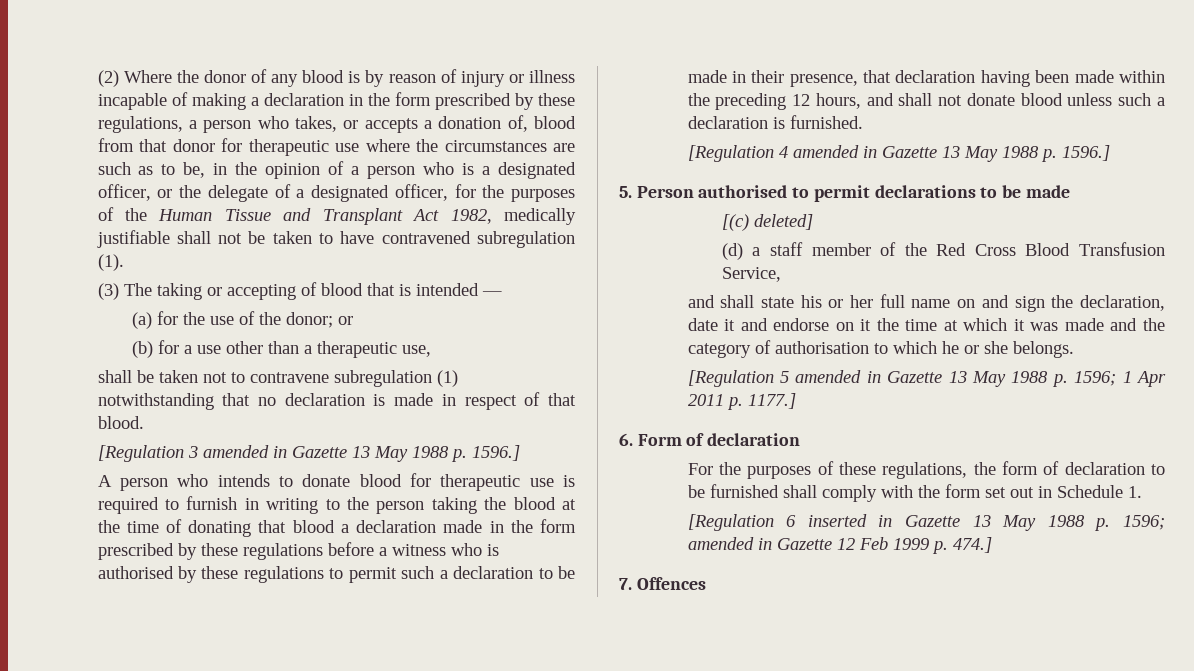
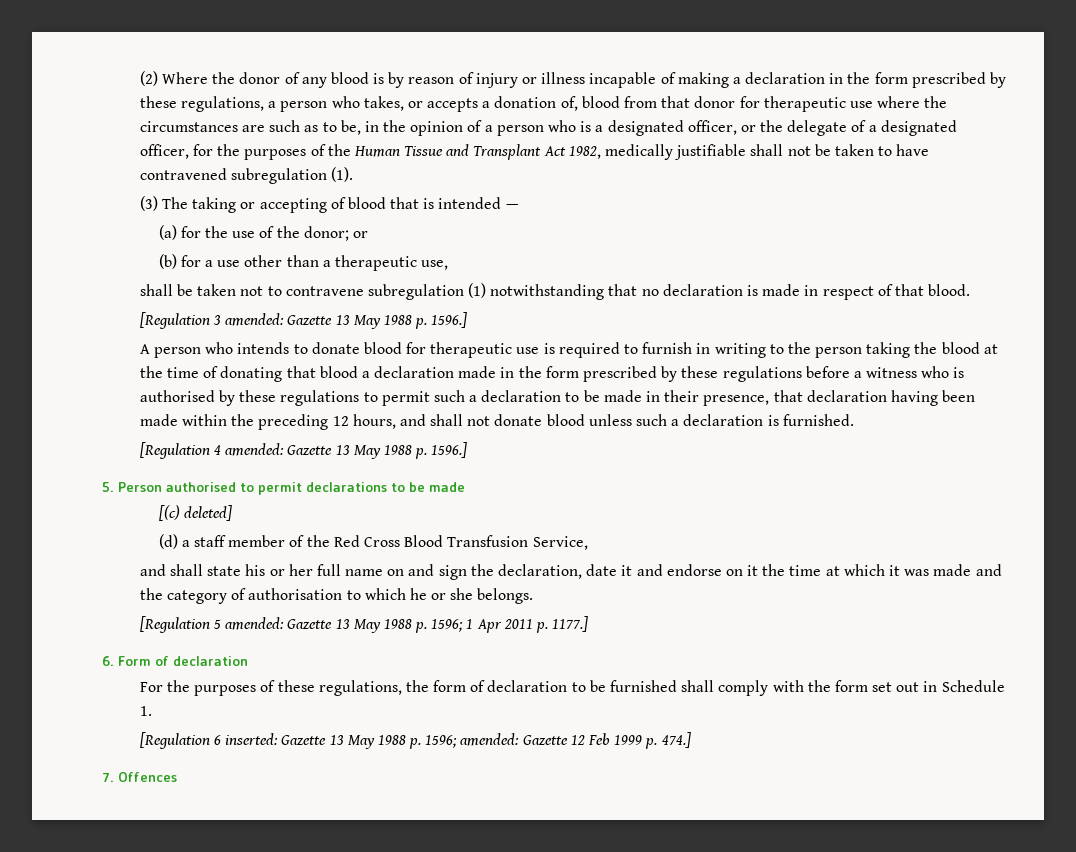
- [Regulation 3 amended in Gazette 13 May 1988 p. 1596.]
+ [Regulation 3 amended: Gazette 13 May 1988 p. 1596.]
- [Regulation 4 amended in Gazette 13 May 1988 p. 1596.]
+ [Regulation 4 amended: Gazette 13 May 1988 p. 1596.]
- [Regulation 5 amended in Gazette 13 May 1988 p. 1596; 1 Apr 2011 p. 1177.]
+ [Regulation 5 amended: Gazette 13 May 1988 p. 1596; 1 Apr 2011 p. 1177.]
- [Regulation 6 inserted in Gazette 13 May 1988 p. 1596; amended in Gazette 12 Feb 1999 p. 474.]
+ [Regulation 6 inserted: Gazette 13 May 1988 p. 1596; amended: Gazette 12 Feb 1999 p. 474.]

